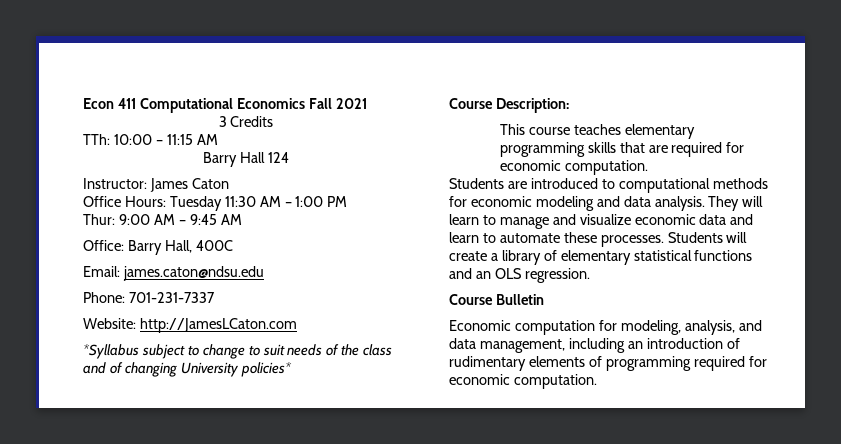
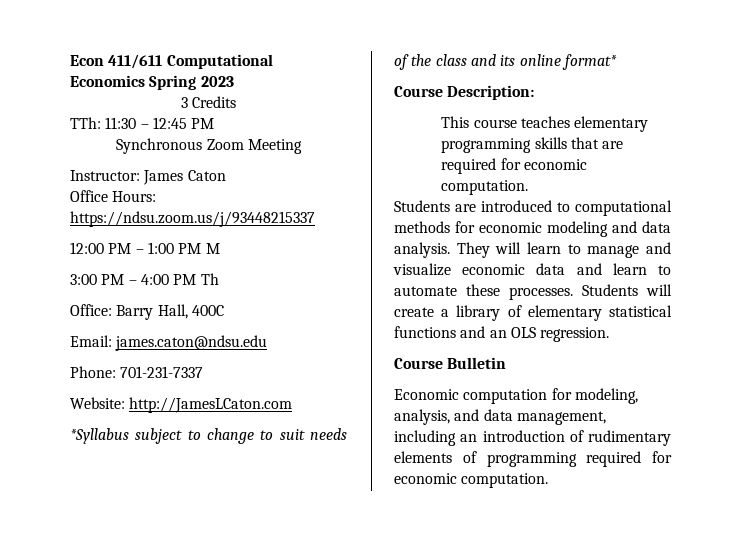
- Econ 411 Computational Economics Fall 2021
+ Econ 411/611 Computational Economics Spring 2023
- TTh: 10:00 – 11:15 AM
- Barry Hall 124
+ TTh: 11:30 – 12:45 PM
+ Synchronous Zoom Meeting
- Office Hours: Tuesday 11:30 AM – 1:00 PM
- Thur: 9:00 AM – 9:45 AM
+ Office Hours: https://ndsu.zoom.us/j/93448215337
+ 12:00 PM – 1:00 PM M
+ 3:00 PM – 4:00 PM Th
- *Syllabus subject to change to suit needs of the class and of changing University policies*
+ *Syllabus subject to change to suit needs of the class and its online format*

